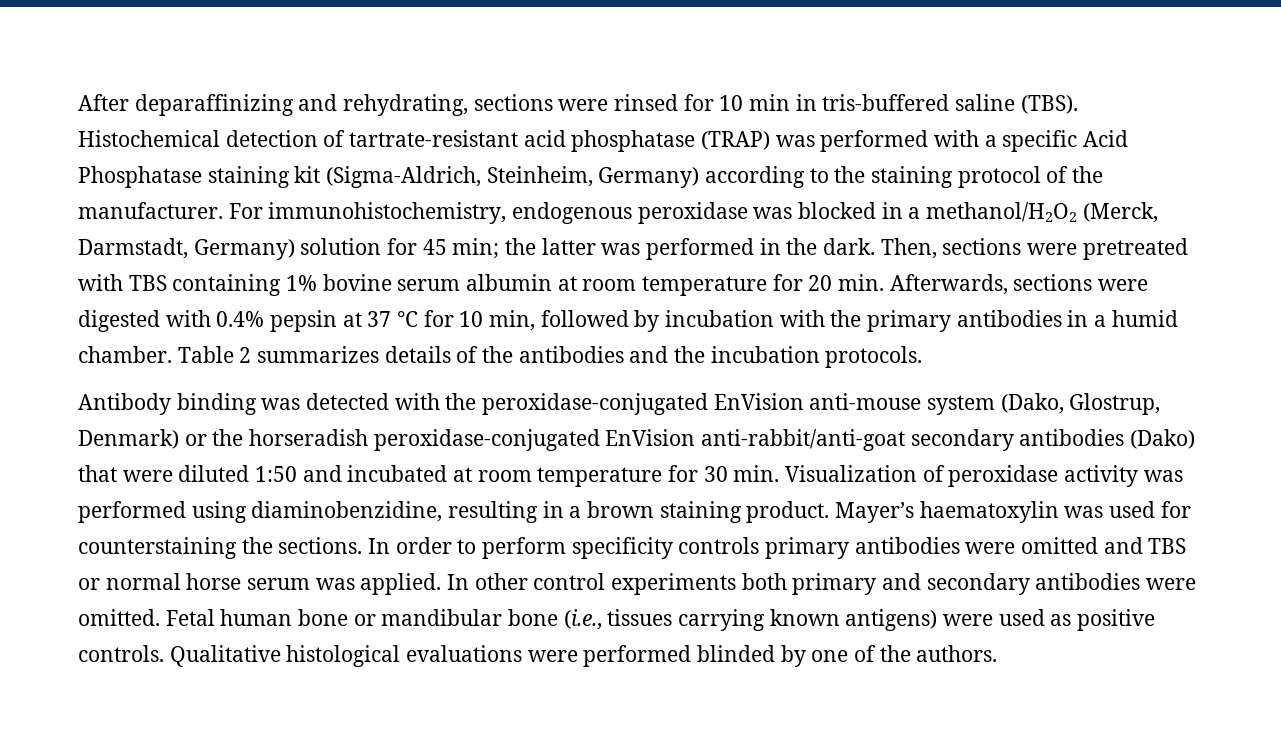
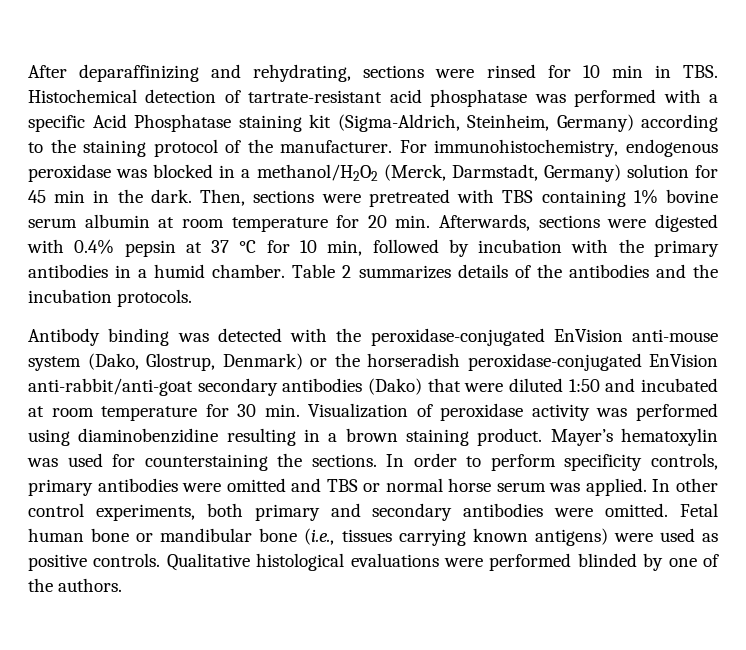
- After deparaffinizing and rehydrating, sections were rinsed for 10 min in tris-buffered saline (TBS). Histochemical detection of tartrate-resistant acid phosphatase (TRAP) was performed with a specific Acid Phosphatase staining kit (Sigma-Aldrich, Steinheim, Germany) according to the staining protocol of the manufacturer.
+ After deparaffinizing and rehydrating, sections were rinsed for 10 min in TBS. Histochemical detection of tartrate-resistant acid phosphatase was performed with a specific Acid Phosphatase staining kit (Sigma-Aldrich, Steinheim, Germany) according to the staining protocol of the manufacturer.
- For immunohistochemistry, endogenous peroxidase was blocked in a methanol/H2O2 (Merck, Darmstadt, Germany) solution for 45 min; the latter was performed in the dark.
+ For immunohistochemistry, endogenous peroxidase was blocked in a methanol/H2O2 (Merck, Darmstadt, Germany) solution for 45 min in the dark.
- Antibody binding was detected with the peroxidase-conjugated EnVision anti-mouse system (Dako, Glostrup, Denmark) or the horseradish peroxidase-conjugated EnVision anti-rabbit/anti-goat secondary antibodies (Dako) that were diluted 1:50 and incubated at room temperature for 30 min. Visualization of peroxidase activity was performed using diaminobenzidine, resulting in a brown staining product.
+ Antibody binding was detected with the peroxidase-conjugated EnVision anti-mouse system (Dako, Glostrup, Denmark) or the horseradish peroxidase-conjugated EnVision anti-rabbit/anti-goat secondary antibodies (Dako) that were diluted 1:50 and incubated at room temperature for 30 min. Visualization of peroxidase activity was performed using diaminobenzidine resulting in a brown staining product.
- Mayer’s haematoxylin was used for counterstaining the sections.
+ Mayer’s hematoxylin was used for counterstaining the sections.
- In order to perform specificity controls primary antibodies were omitted and TBS or normal horse serum was applied.
+ In order to perform specificity controls, primary antibodies were omitted and TBS or normal horse serum was applied.
- In other control experiments both primary and secondary antibodies were omitted.
+ In other control experiments, both primary and secondary antibodies were omitted.

